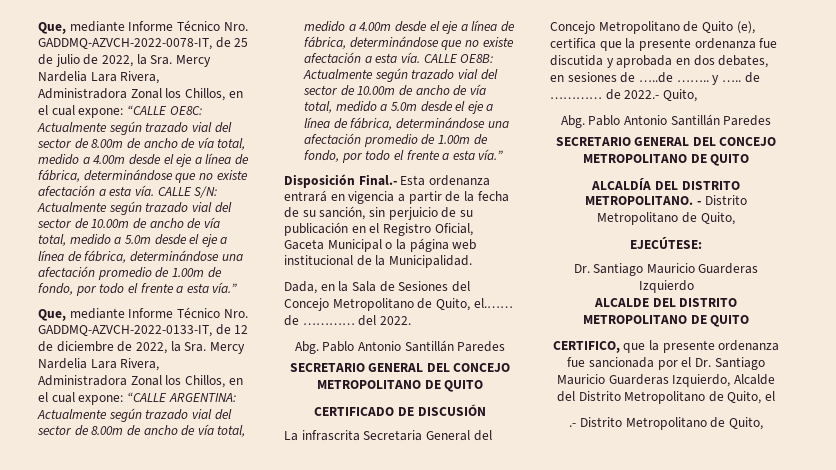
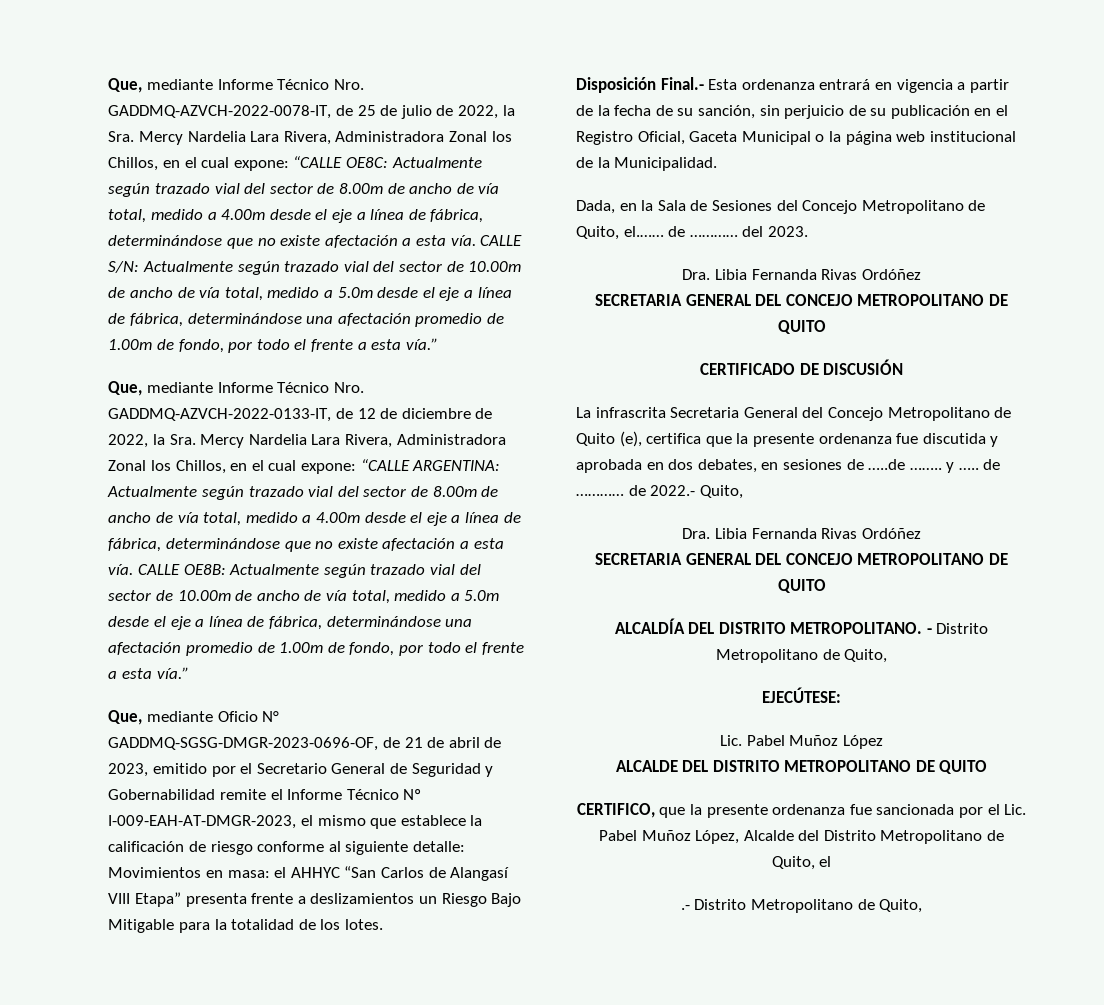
+ Que, mediante Oficio N° GADDMQ-SGSG-DMGR-2023-0696-OF, de 21 de abril de 2023, emitido por el Secretario General de Seguridad y Gobernabilidad remite el Informe Técnico Nº I-009-EAH-AT-DMGR-2023, el mismo que establece la calificación de riesgo conforme al siguiente detalle: Movimientos en masa: el AHHYC “San Carlos de Alangasí VIII Etapa” presenta frente a deslizamientos un Riesgo Bajo Mitigable para la totalidad de los lotes.
- Dada, en la Sala de Sesiones del Concejo Metropolitano de Quito, el.…… de ………… del 2022.
- Abg. Pablo Antonio Santillán Paredes
- SECRETARIO GENERAL DEL CONCEJO METROPOLITANO DE QUITO
+ Dada, en la Sala de Sesiones del Concejo Metropolitano de Quito, el.…… de ………… del 2023.
+ Dra. Libia Fernanda Rivas Ordóñez
+ SECRETARIA GENERAL DEL CONCEJO METROPOLITANO DE QUITO
  La infrascrita Secretaria General del Concejo Metropolitano de Quito (e), certifica que la presente ordenanza fue discutida y aprobada en dos debates, en sesiones de …..de …….. y ….. de ………… de 2022.- Quito,
- Abg. Pablo Antonio Santillán Paredes
- SECRETARIO GENERAL DEL CONCEJO METROPOLITANO DE QUITO
+ Dra. Libia Fernanda Rivas Ordóñez
+ SECRETARIA GENERAL DEL CONCEJO METROPOLITANO DE QUITO
- Dr. Santiago Mauricio Guarderas Izquierdo
+ Lic. Pabel Muñoz López
- CERTIFICO, que la presente ordenanza fue sancionada por el Dr. Santiago Mauricio Guarderas Izquierdo, Alcalde del Distrito Metropolitano de Quito, el
+ CERTIFICO, que la presente ordenanza fue sancionada por el Lic. Pabel Muñoz López, Alcalde del Distrito Metropolitano de Quito, el

